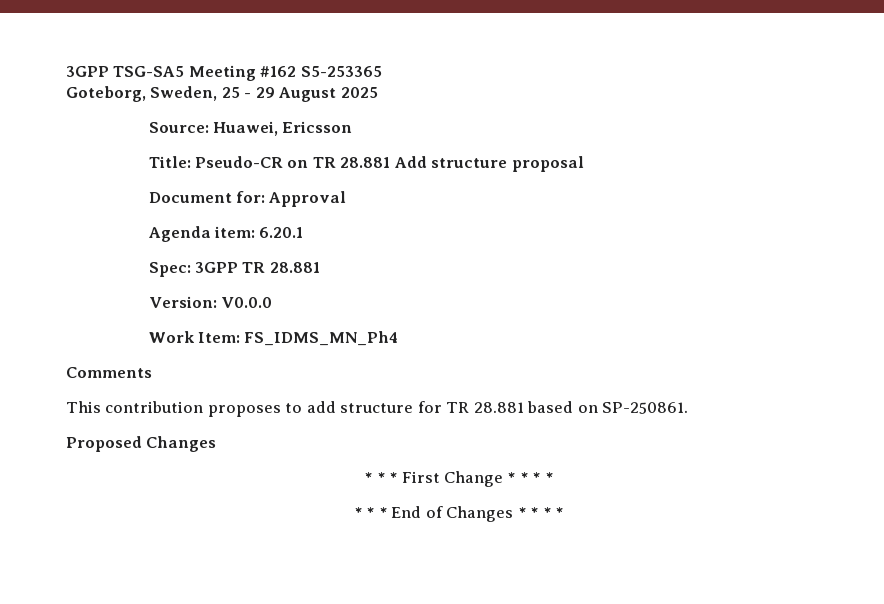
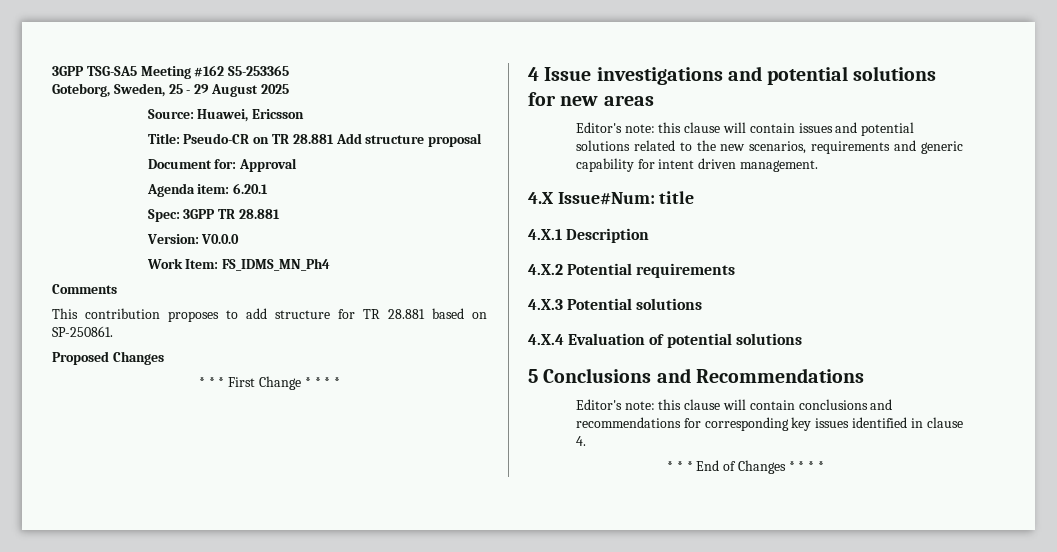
+ 4 Issue investigations and potential solutions for new areas
+ Editor's note: this clause will contain issues and potential solutions related to the new scenarios, requirements and generic capability for intent driven management.
+ 4.X Issue#Num: title
+ 4.X.1 Description
+ 4.X.2 Potential requirements
+ 4.X.3 Potential solutions
+ 4.X.4 Evaluation of potential solutions
+ 5 Conclusions and Recommendations
+ Editor's note: this clause will contain conclusions and recommendations for corresponding key issues identified in clause 4.

